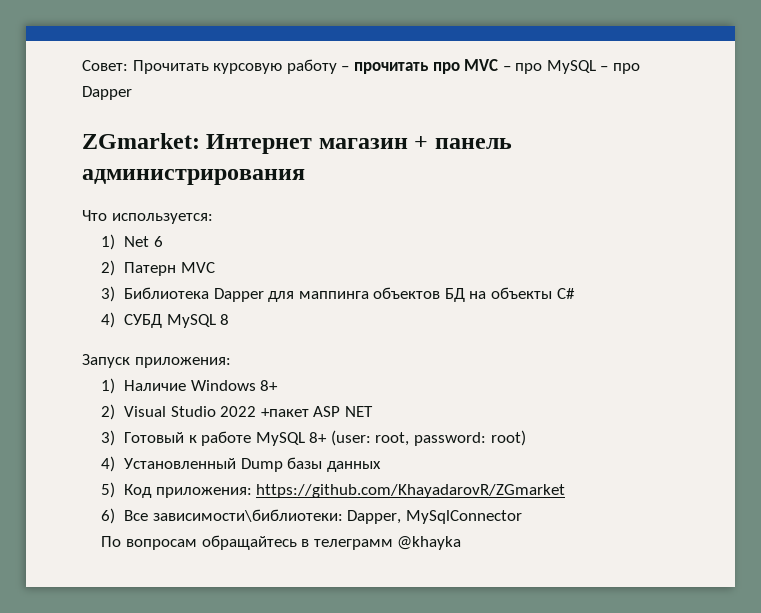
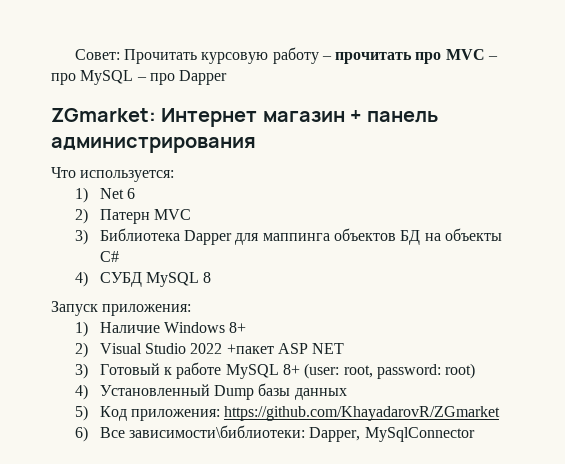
- По вопросам обращайтесь в телеграмм @khayka

